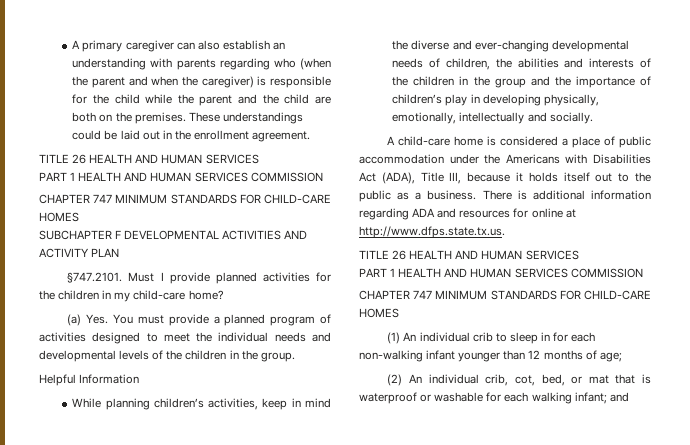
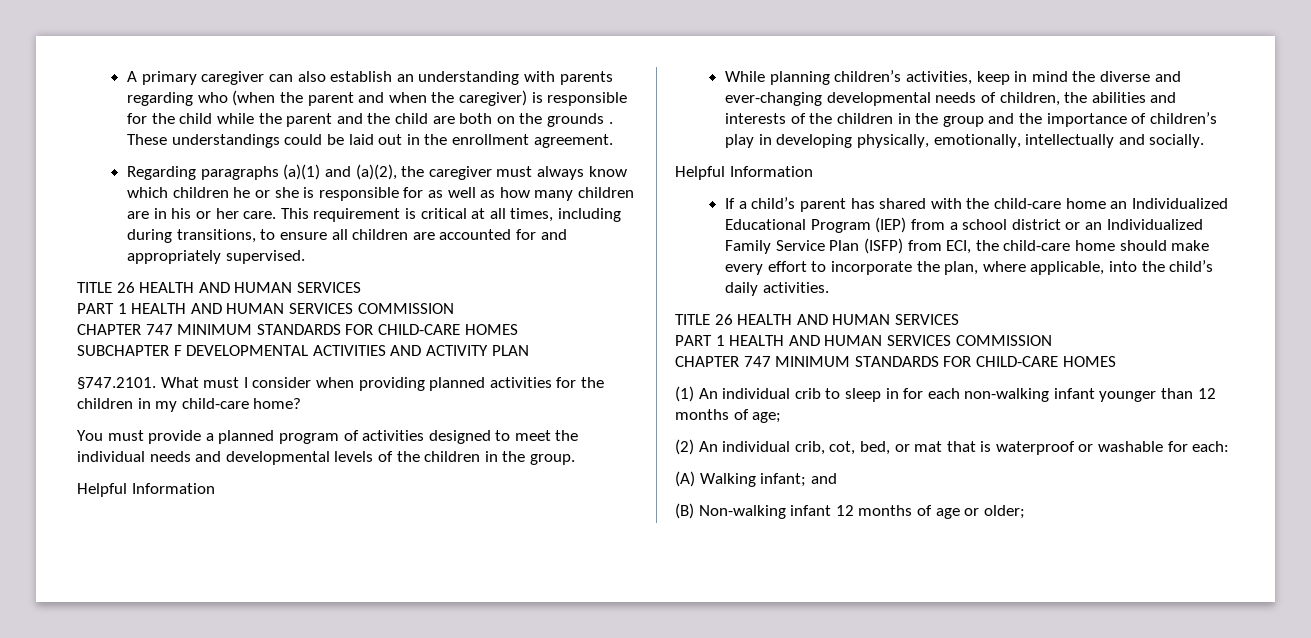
- A primary caregiver can also establish an understanding with parents regarding who (when the parent and when the caregiver) is responsible for the child while the parent and the child are both on the premises.
+ A primary caregiver can also establish an understanding with parents regarding who (when the parent and when the caregiver) is responsible for the child while the parent and the child are both on the grounds .
+ Regarding paragraphs (a)(1) and (a)(2), the caregiver must always know which children he or she is responsible for as well as how many children are in his or her care. This requirement is critical at all times, including during transitions, to ensure all children are accounted for and appropriately supervised.
- §747.2101. Must I provide planned activities for the children in my child-care home?
+ §747.2101. What must I consider when providing planned activities for the children in my child-care home?
- (a) Yes. You must provide a planned program of activities designed to meet the individual needs and developmental levels of the children in the group.
+ You must provide a planned program of activities designed to meet the individual needs and developmental levels of the children in the group.
  While planning children’s activities, keep in mind the diverse and ever-changing developmental needs of children, the abilities and interests of the children in the group and the importance of children’s play in developing physically, emotionally, intellectually and socially.
- A child-care home is considered a place of public accommodation under the Americans with Disabilities Act (ADA), Title III, because it holds itself out to the public as a business. There is additional information regarding ADA and resources for online at http://www.dfps.state.tx.us.
+ Helpful Information
+ If a child’s parent has shared with the child-care home an Individualized Educational Program (IEP) from a school district or an Individualized Family Service Plan (ISFP) from ECI, the child-care home should make every effort to incorporate the plan, where applicable, into the child’s daily activities.
- (2) An individual crib, cot, bed, or mat that is waterproof or washable for each walking infant; and
+ (2) An individual crib, cot, bed, or mat that is waterproof or washable for each:
+ (A) Walking infant; and
+ (B) Non-walking infant 12 months of age or older;

